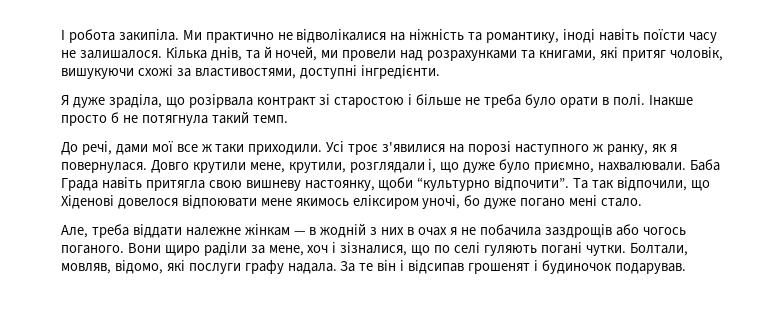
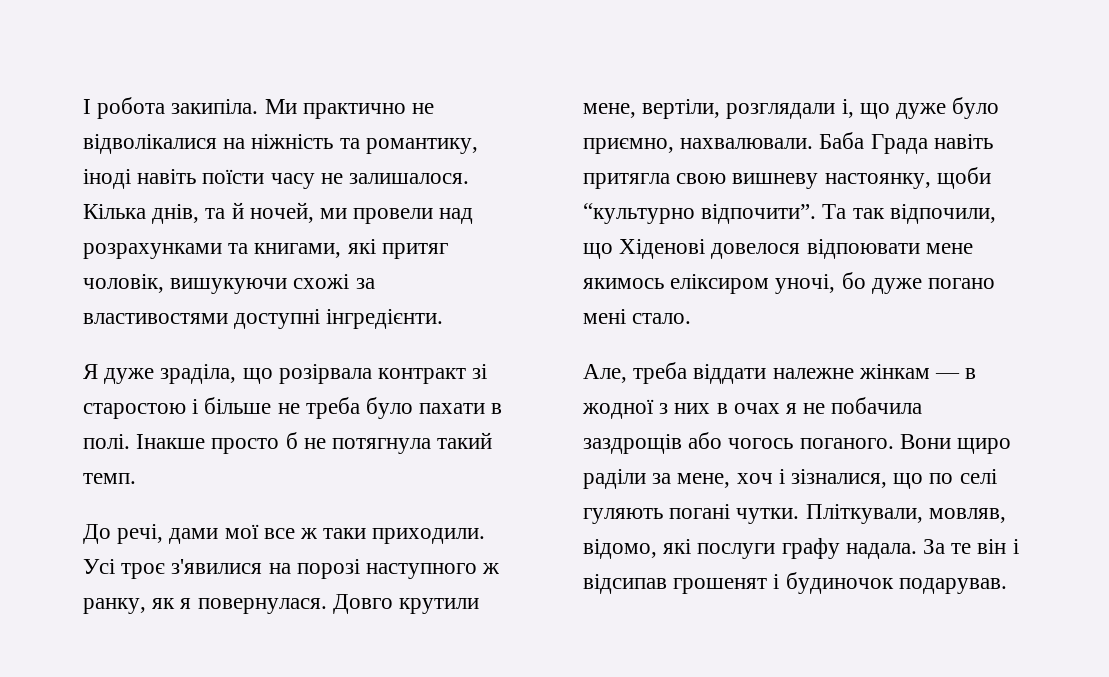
- Кілька днів, та й ночей, ми провели над розрахунками та книгами, які притяг чоловік, вишукуючи схожі за властивостями, доступні інгредієнти.
+ Кілька днів, та й ночей, ми провели над розрахунками та книгами, які притяг чоловік, вишукуючи схожі за властивостями доступні інгредієнти.
- Я дуже зраділа, що розірвала контракт зі старостою і більше не треба було орати в полі.
+ Я дуже зраділа, що розірвала контракт зі старостою і більше не треба було пахати в полі.
- Довго крутили мене, крутили, розглядали і, що дуже було приємно, нахвалювали.
+ Довго крутили мене, вертіли, розглядали і, що дуже було приємно, нахвалювали.
- Але, треба віддати належне жінкам — в жодній з них в очах я не побачила заздрощів або чогось поганого.
+ Але, треба віддати належне жінкам — в жодної з них в очах я не побачила заздрощів або чогось поганого.
- Болтали, мовляв, відомо, які послуги графу надала.
+ Пліткували, мовляв, відомо, які послуги графу надала.

